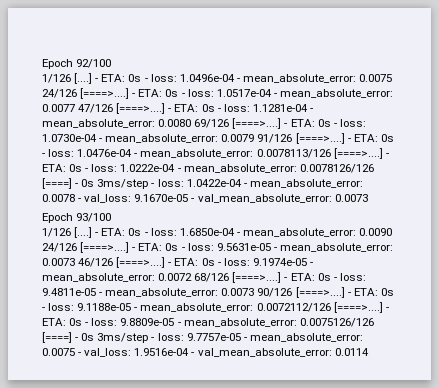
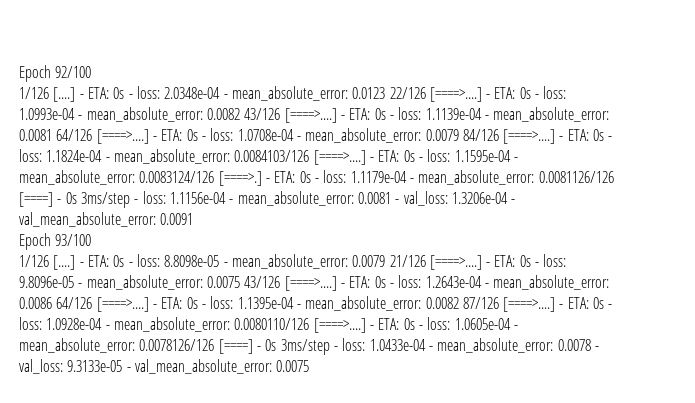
- - ETA: 0s - loss: 1.0496e-04 - mean_absolute_error: 0.0075 24/126 [====>....] - ETA: 0s - loss: 1.0517e-04 - mean_absolute_error: 0.0077 47/126 [====>....] - ETA: 0s - loss: 1.1281e-04 - mean_absolute_error: 0.0080 69/126 [====>....] - ETA: 0s - loss: 1.0730e-04 - mean_absolute_error: 0.0079 91/126 [====>....] - ETA: 0s - loss: 1.0476e-04 - mean_absolute_error: 0.0078113/126 [====>....] - ETA: 0s - loss: 1.0222e-04 - mean_absolute_error: 0.0078126/126 [====] - 0s 3ms/step - loss: 1.0422e-04 - mean_absolute_error: 0.0078 - val_loss: 9.1670e-05 - val_mean_absolute_error: 0.0073
+ - ETA: 0s - loss: 2.0348e-04 - mean_absolute_error: 0.0123 22/126 [====>....] - ETA: 0s - loss: 1.0993e-04 - mean_absolute_error: 0.0082 43/126 [====>....] - ETA: 0s - loss: 1.1139e-04 - mean_absolute_error: 0.0081 64/126 [====>....] - ETA: 0s - loss: 1.0708e-04 - mean_absolute_error: 0.0079 84/126 [====>....] - ETA: 0s - loss: 1.1824e-04 - mean_absolute_error: 0.0084103/126 [====>....] - ETA: 0s - loss: 1.1595e-04 - mean_absolute_error: 0.0083124/126 [====>.] - ETA: 0s - loss: 1.1179e-04 - mean_absolute_error: 0.0081126/126 [====] - 0s 3ms/step - loss: 1.1156e-04 - mean_absolute_error: 0.0081 - val_loss: 1.3206e-04 - val_mean_absolute_error: 0.0091
- - ETA: 0s - loss: 1.6850e-04 - mean_absolute_error: 0.0090 24/126 [====>....] - ETA: 0s - loss: 9.5631e-05 - mean_absolute_error: 0.0073 46/126 [====>....] - ETA: 0s - loss: 9.1974e-05 - mean_absolute_error: 0.0072 68/126 [====>....] - ETA: 0s - loss: 9.4811e-05 - mean_absolute_error: 0.0073 90/126 [====>....] - ETA: 0s - loss: 9.1188e-05 - mean_absolute_error: 0.0072112/126 [====>....] - ETA: 0s - loss: 9.8809e-05 - mean_absolute_error: 0.0075126/126 [====] - 0s 3ms/step - loss: 9.7757e-05 - mean_absolute_error: 0.0075 - val_loss: 1.9516e-04 - val_mean_absolute_error: 0.0114
+ - ETA: 0s - loss: 8.8098e-05 - mean_absolute_error: 0.0079 21/126 [====>....] - ETA: 0s - loss: 9.8096e-05 - mean_absolute_error: 0.0075 43/126 [====>....] - ETA: 0s - loss: 1.2643e-04 - mean_absolute_error: 0.0086 64/126 [====>....] - ETA: 0s - loss: 1.1395e-04 - mean_absolute_error: 0.0082 87/126 [====>....] - ETA: 0s - loss: 1.0928e-04 - mean_absolute_error: 0.0080110/126 [====>....] - ETA: 0s - loss: 1.0605e-04 - mean_absolute_error: 0.0078126/126 [====] - 0s 3ms/step - loss: 1.0433e-04 - mean_absolute_error: 0.0078 - val_loss: 9.3133e-05 - val_mean_absolute_error: 0.0075

